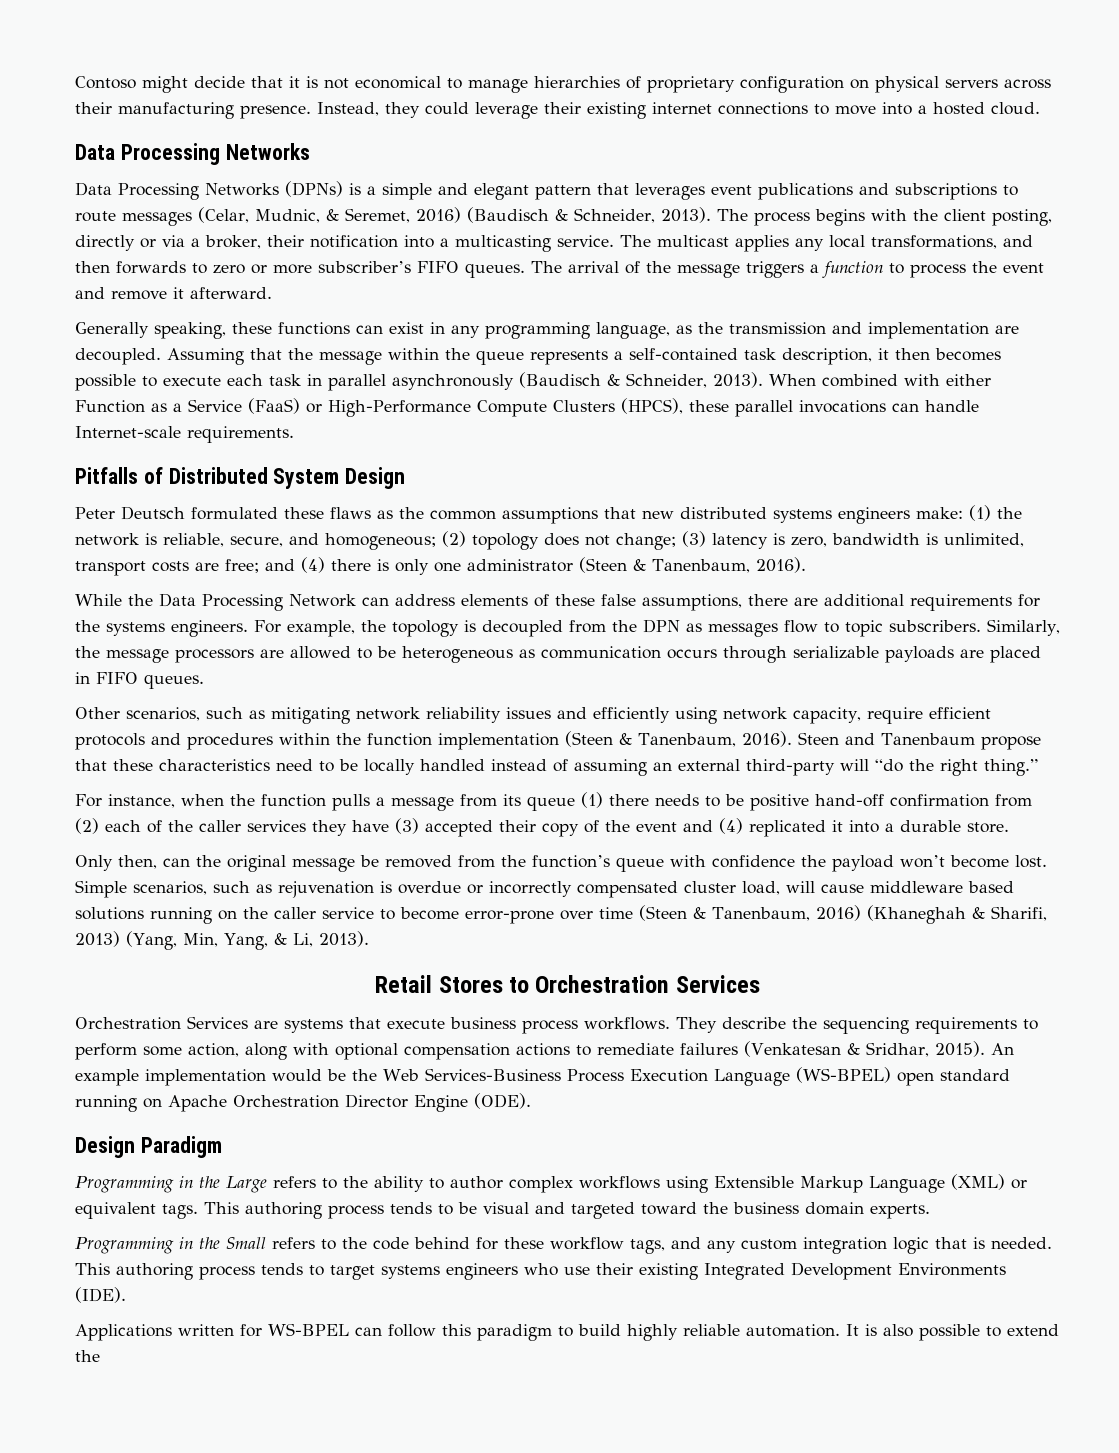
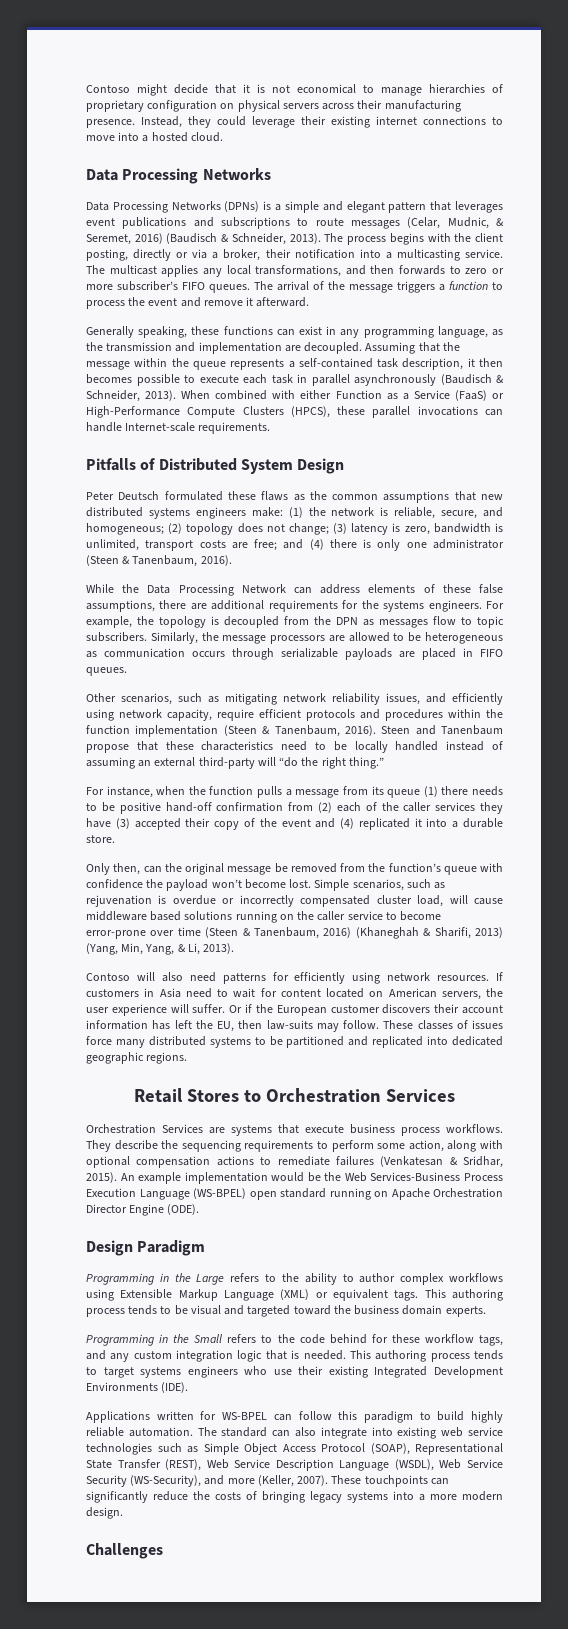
- Other scenarios, such as mitigating network reliability issues and efficiently using network capacity, require efficient protocols and procedures within the function implementation (Steen & Tanenbaum, 2016).
+ Other scenarios, such as mitigating network reliability issues, and efficiently using network capacity, require efficient protocols and procedures within the function implementation (Steen & Tanenbaum, 2016).
+ Contoso will also need patterns for efficiently using network resources. If customers in Asia need to wait for content located on American servers, the user experience will suffer. Or if the European customer discovers their account information has left the EU, then law-suits may follow. These classes of issues force many distributed systems to be partitioned and replicated into dedicated geographic regions.
- It is also possible to extend the
+ The standard can also integrate into existing web service technologies such as Simple Object Access Protocol (SOAP), Representational State Transfer (REST), Web Service Description Language (WSDL), Web Service Security (WS-Security), and more (Keller, 2007). These touchpoints can significantly reduce the costs of bringing legacy systems into a more modern design.
+ Challenges

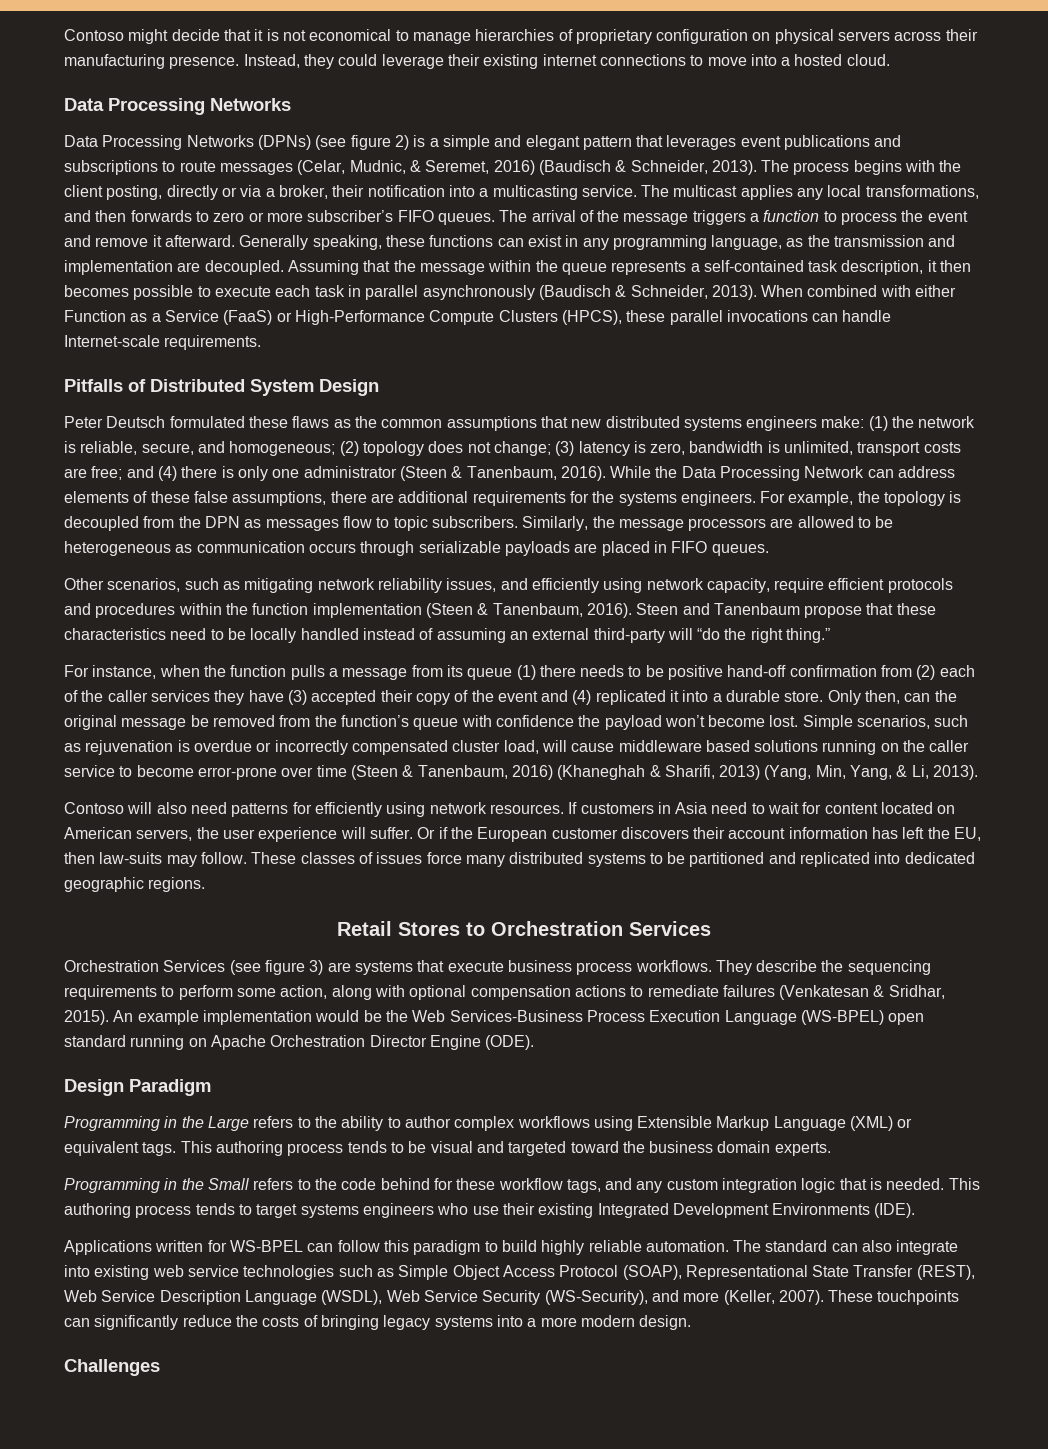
- Data Processing Networks (DPNs) is a simple and elegant pattern that leverages event publications and subscriptions to route messages (Celar, Mudnic, & Seremet, 2016) (Baudisch & Schneider, 2013).
+ Data Processing Networks (DPNs) (see figure 2) is a simple and elegant pattern that leverages event publications and subscriptions to route messages (Celar, Mudnic, & Seremet, 2016) (Baudisch & Schneider, 2013).
- The arrival of the message triggers a function to process the event and remove it afterward.
- Generally speaking, these functions can exist in any programming language, as the transmission and implementation are decoupled.
+ The arrival of the message triggers a function to process the event and remove it afterward. Generally speaking, these functions can exist in any programming language, as the transmission and implementation are decoupled.
- and (4) there is only one administrator (Steen & Tanenbaum, 2016).
- While the Data Processing Network can address elements of these false assumptions, there are additional requirements for the systems engineers.
+ and (4) there is only one administrator (Steen & Tanenbaum, 2016). While the Data Processing Network can address elements of these false assumptions, there are additional requirements for the systems engineers.
- For instance, when the function pulls a message from its queue (1) there needs to be positive hand-off confirmation from (2) each of the caller services they have (3) accepted their copy of the event and (4) replicated it into a durable store.
- Only then, can the original message be removed from the function’s queue with confidence the payload won’t become lost.
+ For instance, when the function pulls a message from its queue (1) there needs to be positive hand-off confirmation from (2) each of the caller services they have (3) accepted their copy of the event and (4) replicated it into a durable store. Only then, can the original message be removed from the function’s queue with confidence the payload won’t become lost.
- Orchestration Services are systems that execute business process workflows.
+ Orchestration Services (see figure 3) are systems that execute business process workflows.

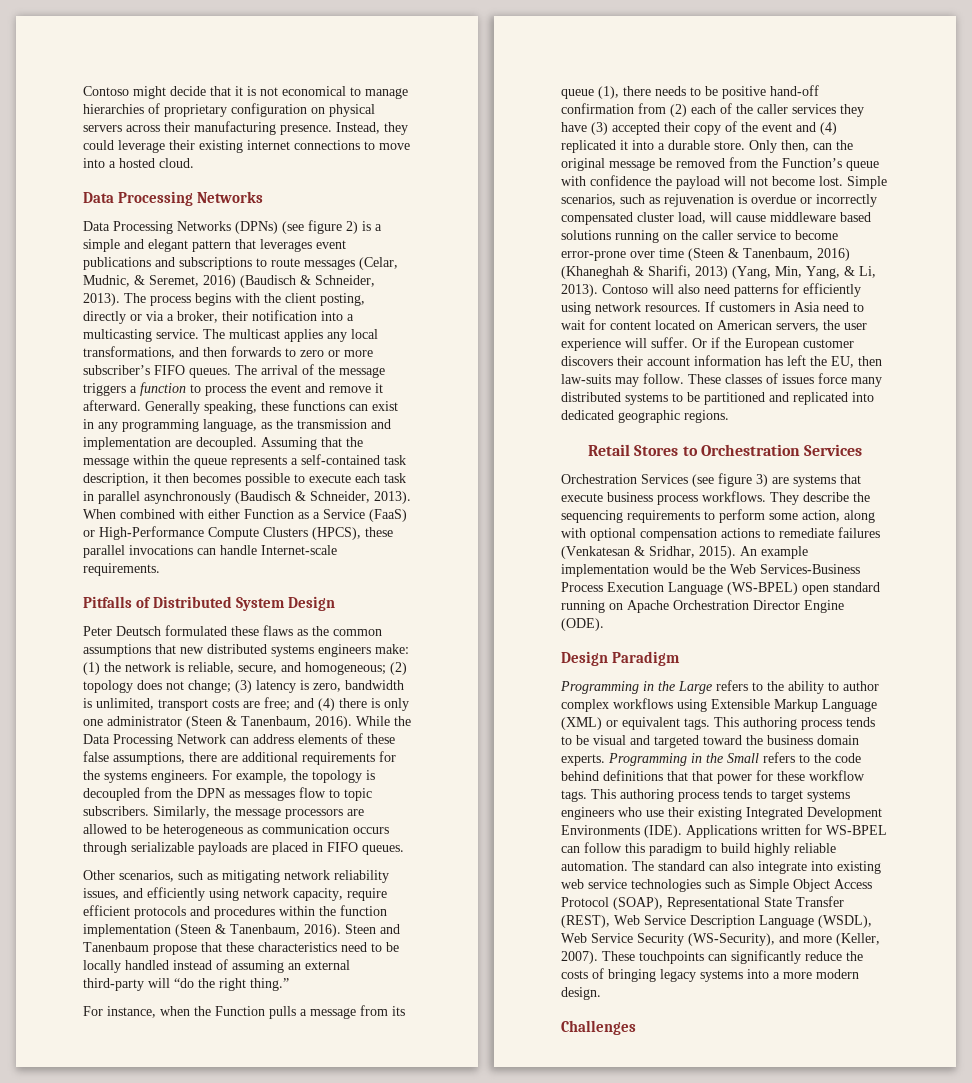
- For instance, when the function pulls a message from its queue (1) there needs to be positive hand-off confirmation from (2) each of the caller services they have (3) accepted their copy of the event and (4) replicated it into a durable store.
+ For instance, when the Function pulls a message from its queue (1), there needs to be positive hand-off confirmation from (2) each of the caller services they have (3) accepted their copy of the event and (4) replicated it into a durable store.
- Only then, can the original message be removed from the function’s queue with confidence the payload won’t become lost.
+ Only then, can the original message be removed from the Function’s queue with confidence the payload will not become lost.
- Simple scenarios, such as rejuvenation is overdue or incorrectly compensated cluster load, will cause middleware based solutions running on the caller service to become error-prone over time (Steen & Tanenbaum, 2016) (Khaneghah & Sharifi, 2013) (Yang, Min, Yang, & Li, 2013).
- Contoso will also need patterns for efficiently using network resources.
+ Simple scenarios, such as rejuvenation is overdue or incorrectly compensated cluster load, will cause middleware based solutions running on the caller service to become error-prone over time (Steen & Tanenbaum, 2016) (Khaneghah & Sharifi, 2013) (Yang, Min, Yang, & Li, 2013). Contoso will also need patterns for efficiently using network resources.
- This authoring process tends to be visual and targeted toward the business domain experts.
- Programming in the Small refers to the code behind for these workflow tags, and any custom integration logic that is needed.
+ This authoring process tends to be visual and targeted toward the business domain experts. Programming in the Small refers to the code behind definitions that that power for these workflow tags.
- This authoring process tends to target systems engineers who use their existing Integrated Development Environments (IDE).
- Applications written for WS-BPEL can follow this paradigm to build highly reliable automation.
+ This authoring process tends to target systems engineers who use their existing Integrated Development Environments (IDE). Applications written for WS-BPEL can follow this paradigm to build highly reliable automation.

